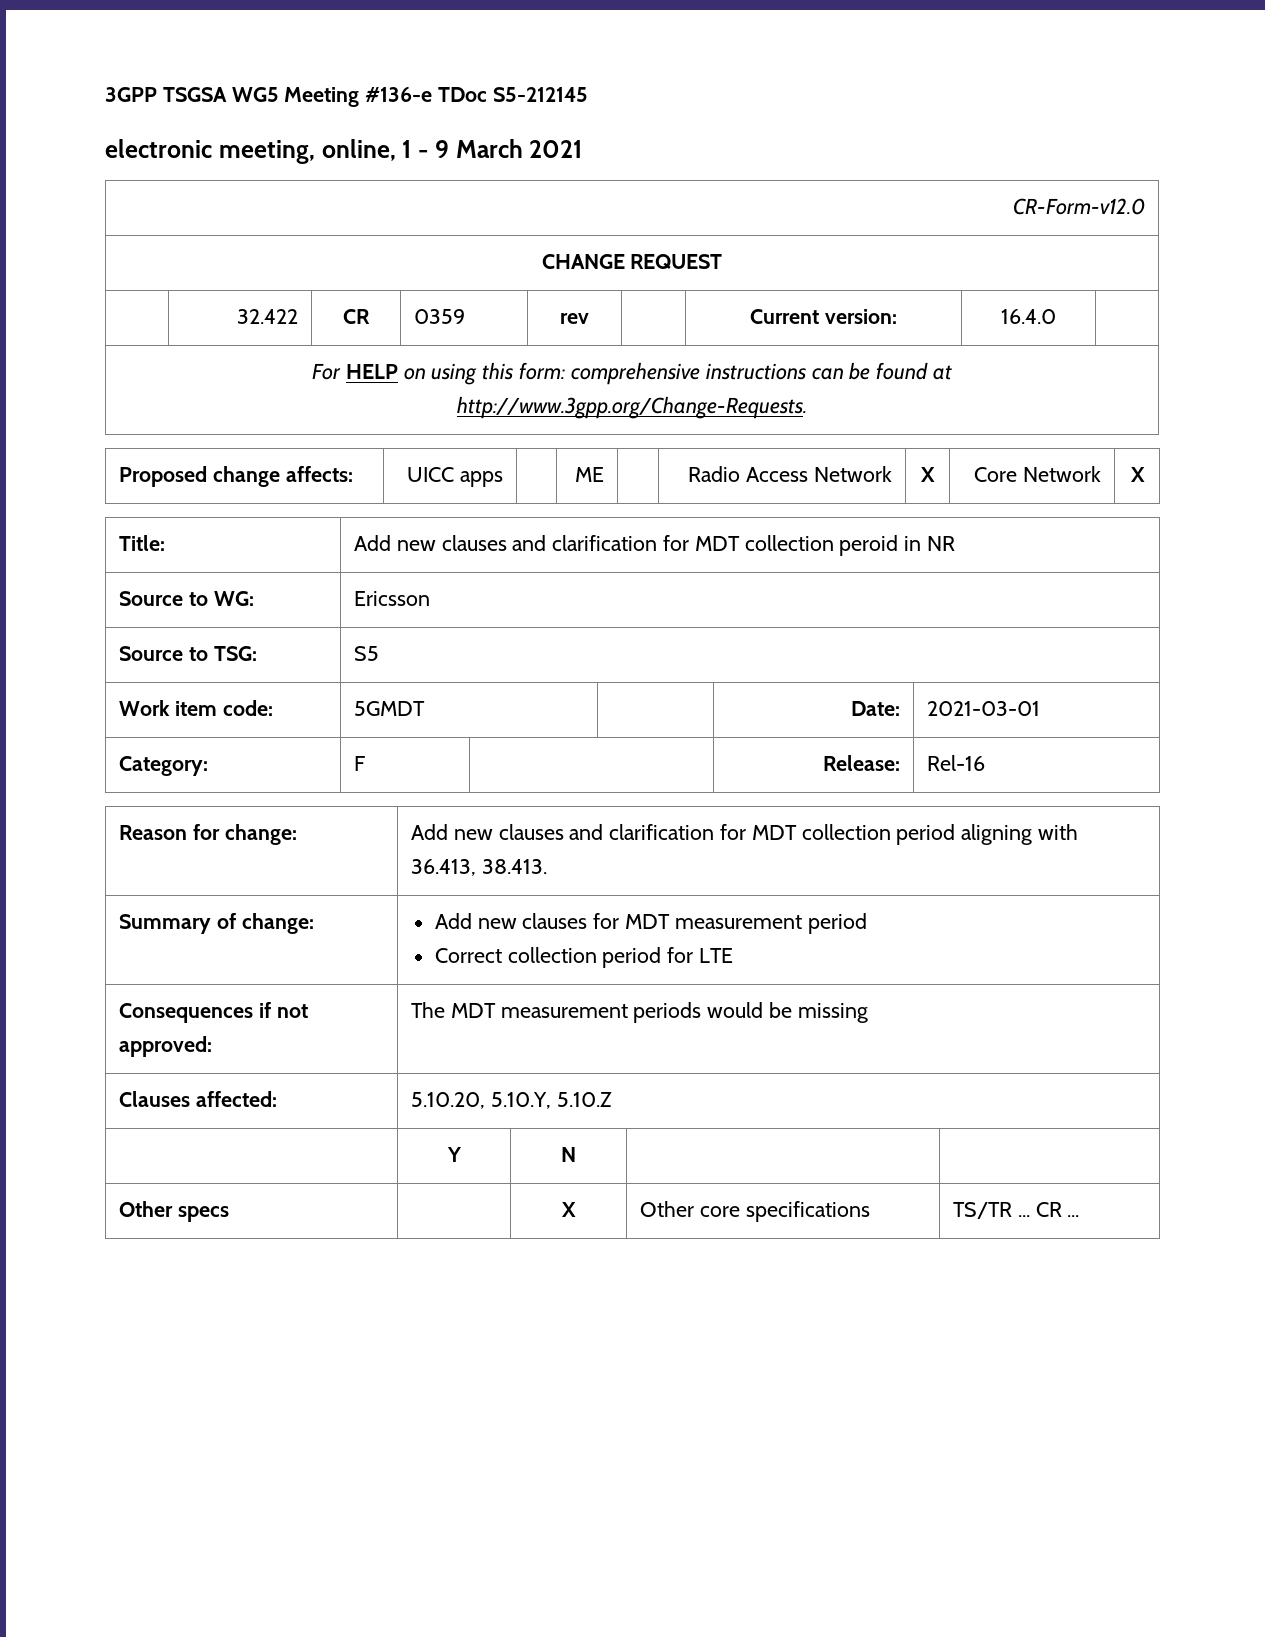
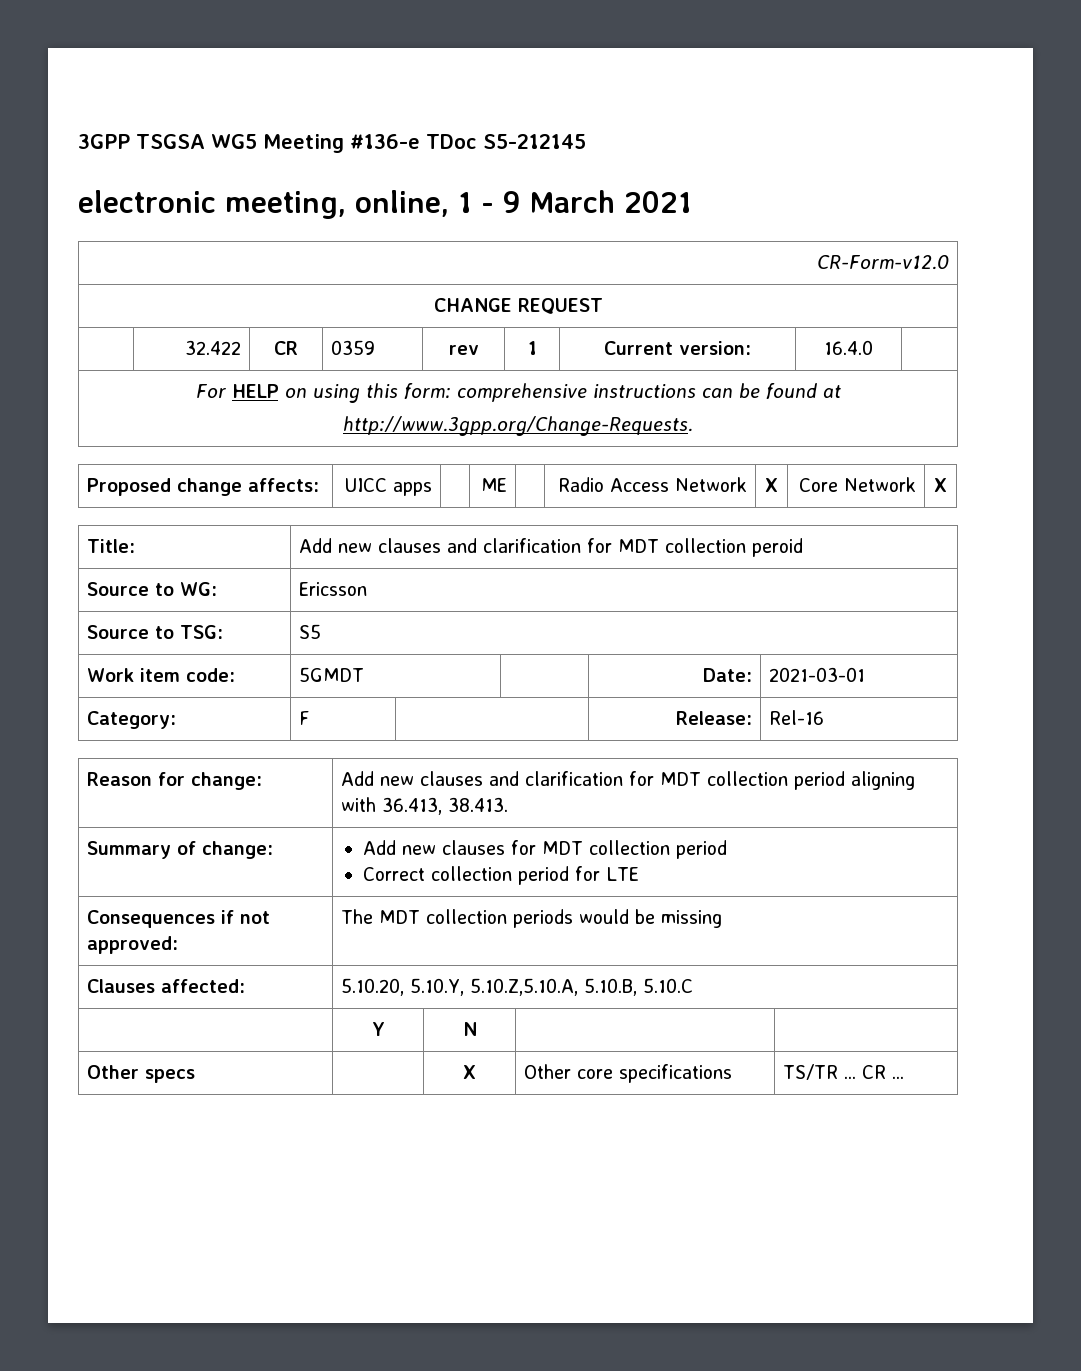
- | 32.422 | CR | 0359 | rev | | Current version: | 16.4.0 |
+ | 32.422 | CR | 0359 | rev | 1 | Current version: | 16.4.0 |
- Title: | Add new clauses and clarification for MDT collection peroid in NR
+ Title: | Add new clauses and clarification for MDT collection peroid
- Summary of change: | Add new clauses for MDT measurement period
+ Summary of change: | Add new clauses for MDT collection period
- Consequences if not approved: | The MDT measurement periods would be missing
+ Consequences if not approved: | The MDT collection periods would be missing
- Clauses affected: | 5.10.20, 5.10.Y, 5.10.Z
+ Clauses affected: | 5.10.20, 5.10.Y, 5.10.Z,5.10.A, 5.10.B, 5.10.C

